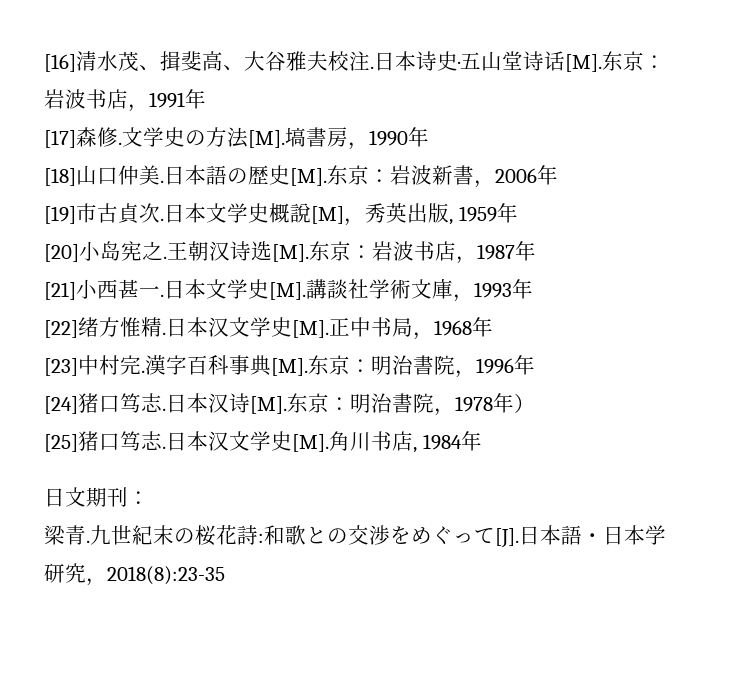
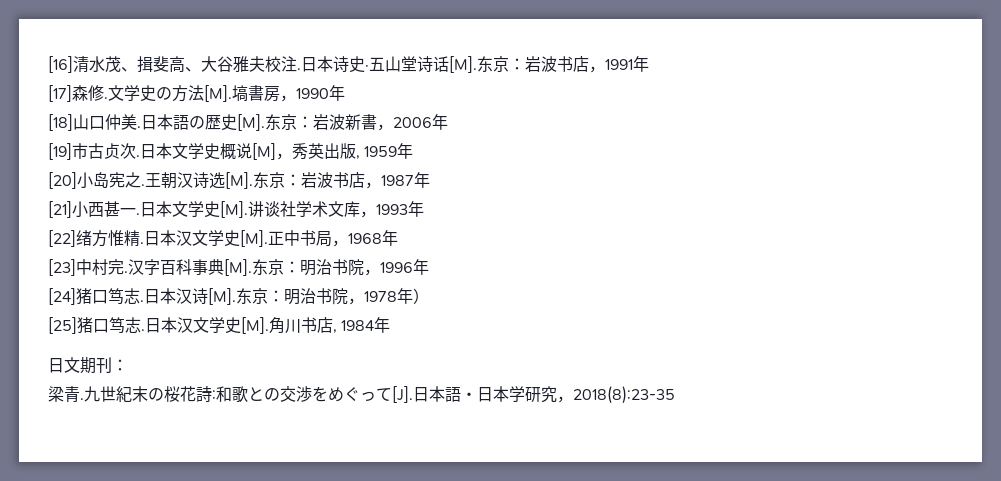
- [19]市古貞次.
+ [19]市古贞次.
- 日本文学史概說[M]，秀英出版, 1959年
+ 日本文学史概说[M]，秀英出版, 1959年
- 日本文学史[M].講談社学術文庫，1993年
+ 日本文学史[M].讲谈社学术文库，1993年
- 漢字百科事典[M].东京：明治書院，1996年
+ 汉字百科事典[M].东京：明治书院，1996年
- 日本汉诗[M].东京：明治書院，1978年）
+ 日本汉诗[M].东京：明治书院，1978年）

